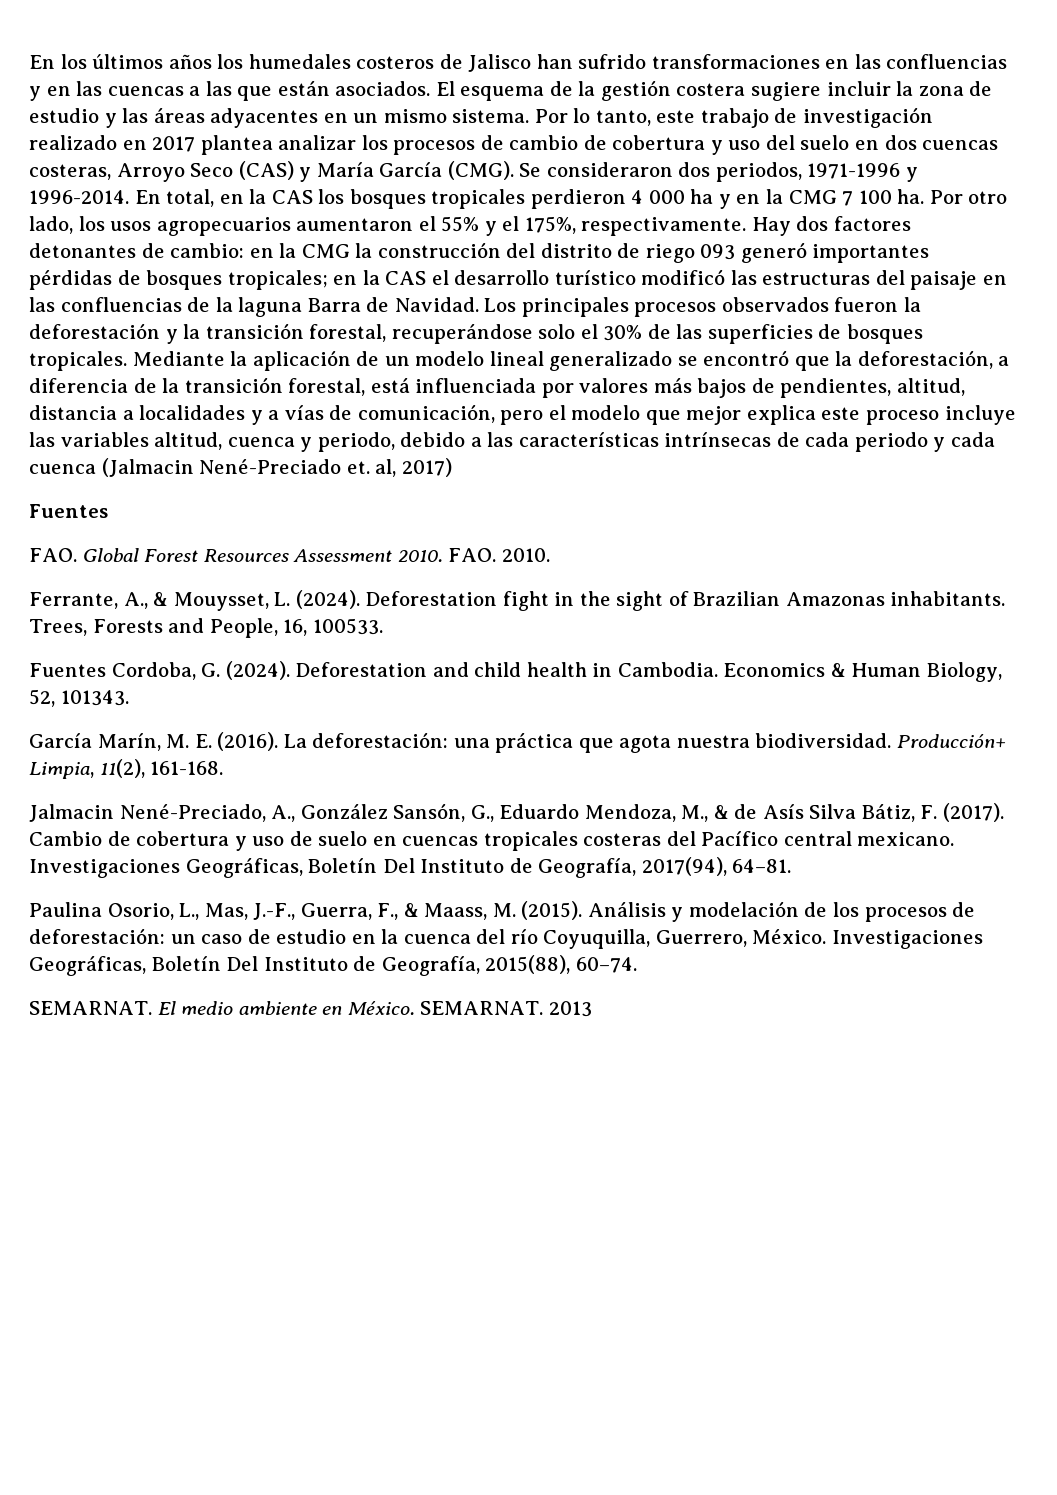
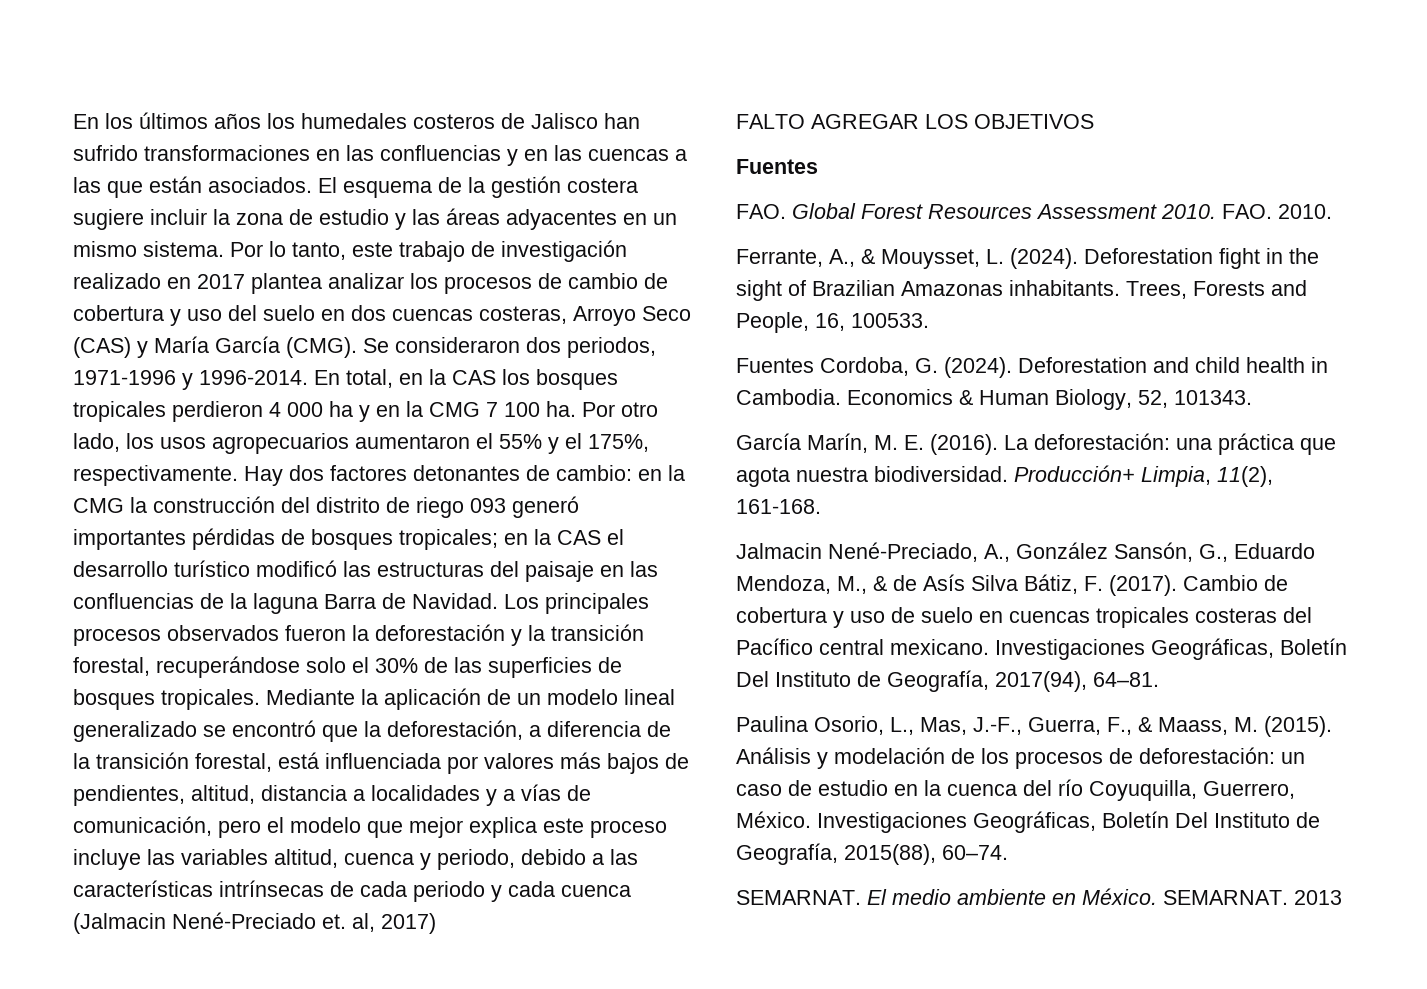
+ FALTO AGREGAR LOS OBJETIVOS

